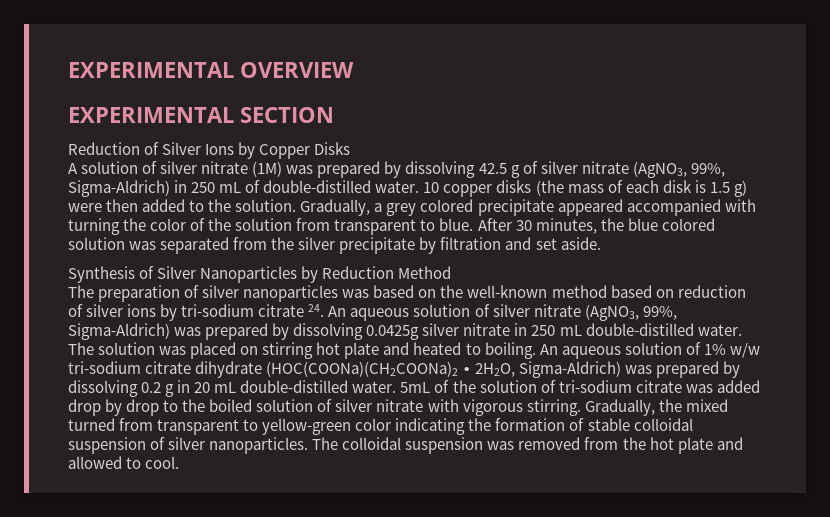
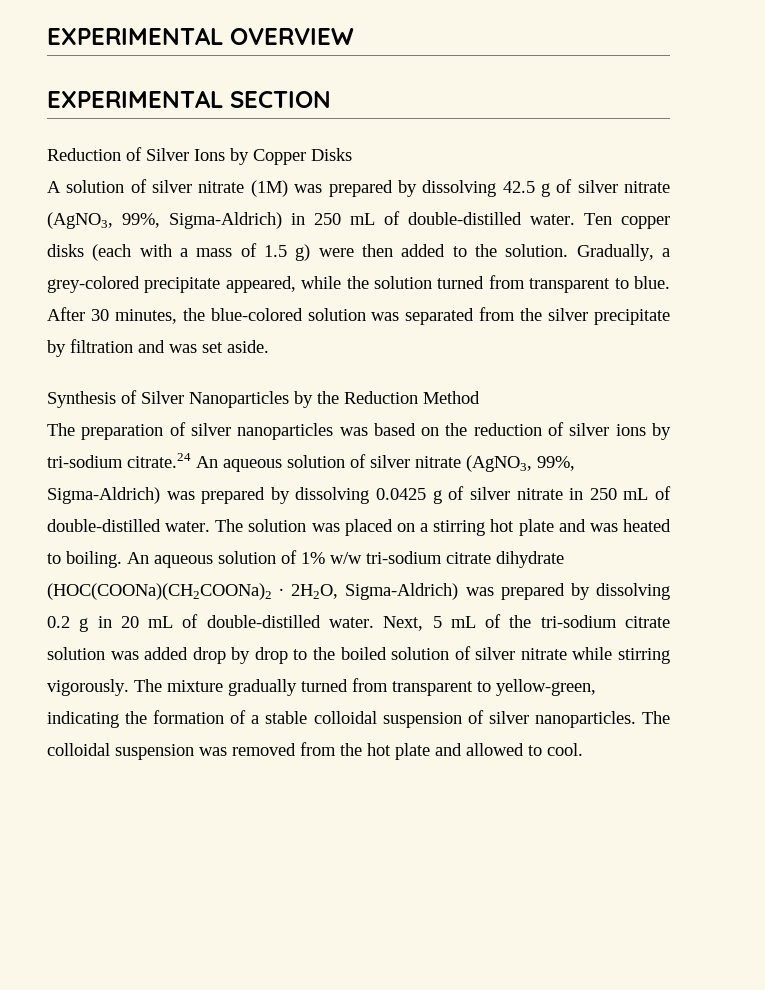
- 10 copper disks (the mass of each disk is 1.5 g) were then added to the solution.
+ Ten copper disks (each with a mass of 1.5 g) were then added to the solution.
- Gradually, a grey colored precipitate appeared accompanied with turning the color of the solution from transparent to blue.
+ Gradually, a grey-colored precipitate appeared, while the solution turned from transparent to blue.
- After 30 minutes, the blue colored solution was separated from the silver precipitate by filtration and set aside.
+ After 30 minutes, the blue-colored solution was separated from the silver precipitate by filtration and was set aside.
- Synthesis of Silver Nanoparticles by Reduction Method
+ Synthesis of Silver Nanoparticles by the Reduction Method
- The preparation of silver nanoparticles was based on the well-known method based on reduction of silver ions by tri-sodium citrate 24. An aqueous solution of silver nitrate (AgNO3, 99%, Sigma-Aldrich) was prepared by dissolving 0.0425g silver nitrate in 250 mL double-distilled water.
+ The preparation of silver nanoparticles was based on the reduction of silver ions by tri-sodium citrate.24 An aqueous solution of silver nitrate (AgNO3, 99%, Sigma-Aldrich) was prepared by dissolving 0.0425 g of silver nitrate in 250 mL of double-distilled water.
- The solution was placed on stirring hot plate and heated to boiling.
+ The solution was placed on a stirring hot plate and was heated to boiling.
- An aqueous solution of 1% w/w tri-sodium citrate dihydrate (HOC(COONa)(CH2COONa)2 ∙ 2H2O, Sigma-Aldrich) was prepared by dissolving 0.2 g in 20 mL double-distilled water. 5mL of the solution of tri-sodium citrate was added drop by drop to the boiled solution of silver nitrate with vigorous stirring. Gradually, the mixed turned from transparent to yellow-green color indicating the formation of stable colloidal suspension of silver nanoparticles.
+ An aqueous solution of 1% w/w tri-sodium citrate dihydrate (HOC(COONa)(CH2COONa)2 ∙ 2H2O, Sigma-Aldrich) was prepared by dissolving 0.2 g in 20 mL of double-distilled water. Next, 5 mL of the tri-sodium citrate solution was added drop by drop to the boiled solution of silver nitrate while stirring vigorously. The mixture gradually turned from transparent to yellow-green, indicating the formation of a stable colloidal suspension of silver nanoparticles.

